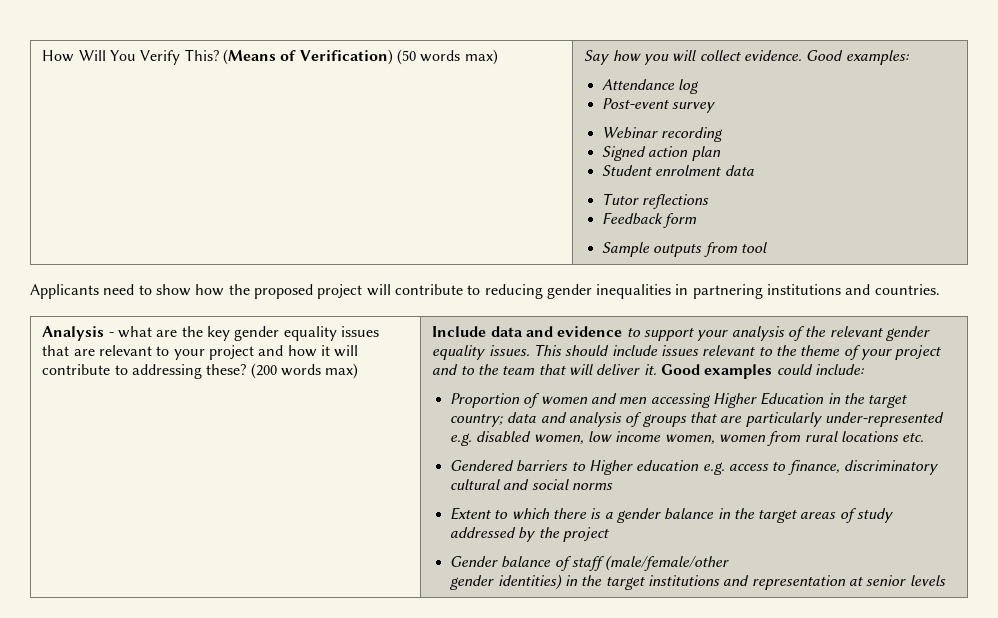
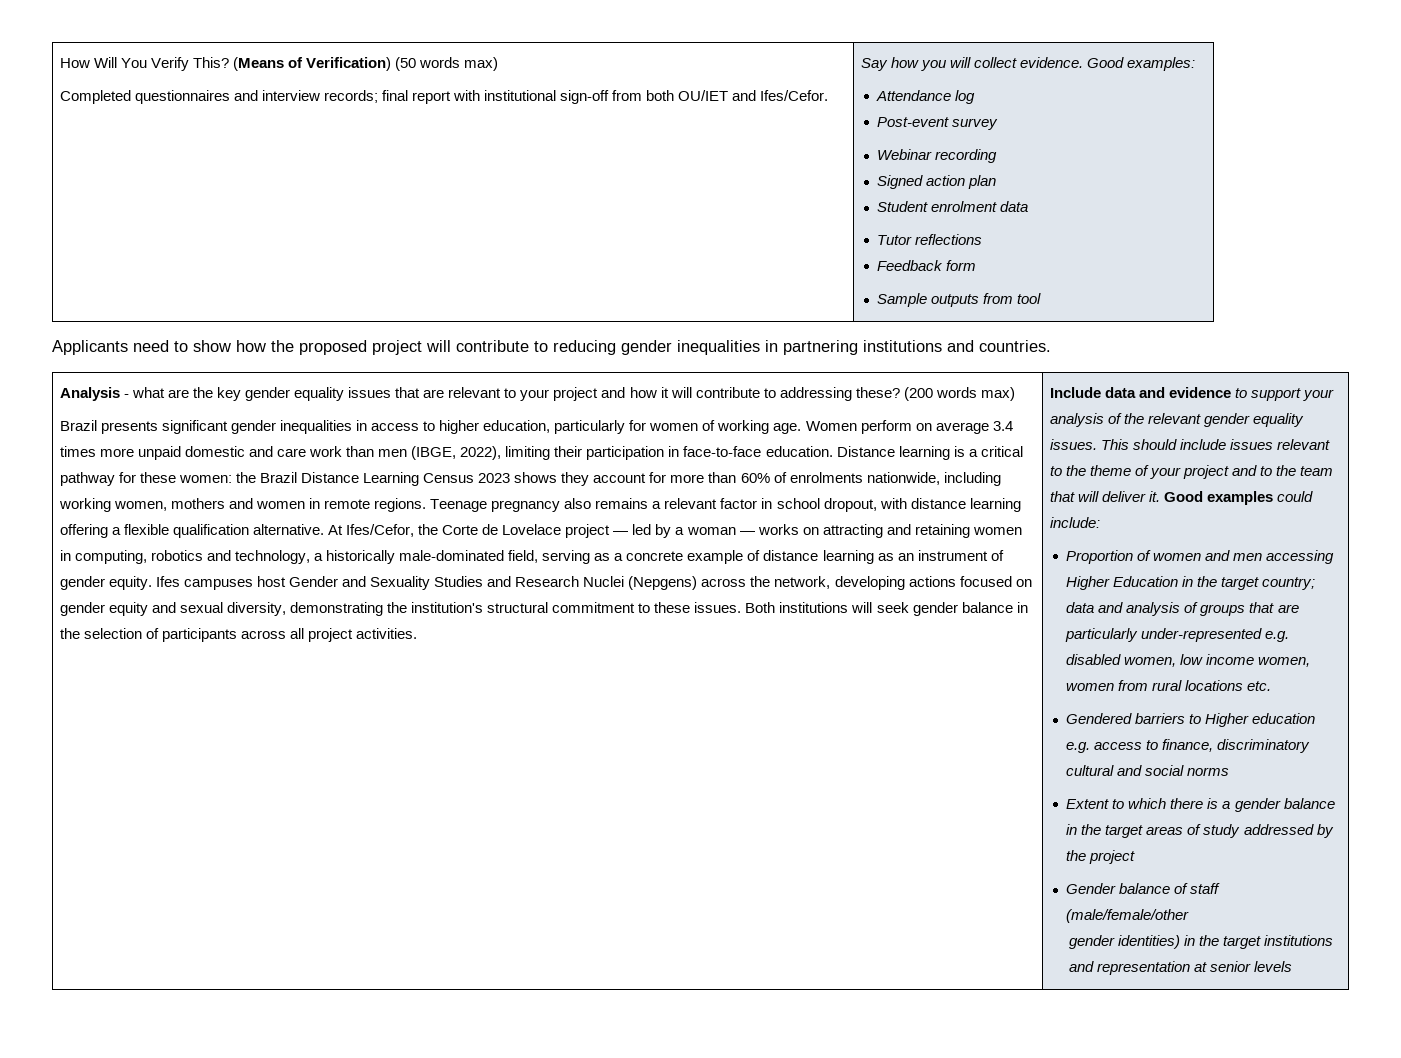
+ Completed questionnaires and interview records; final report with institutional sign-off from both OU/IET and Ifes/Cefor.
+ Brazil presents significant gender inequalities in access to higher education, particularly for women of working age. Women perform on average 3.4 times more unpaid domestic and care work than men (IBGE, 2022), limiting their participation in face-to-face education. Distance learning is a critical pathway for these women: the Brazil Distance Learning Census 2023 shows they account for more than 60% of enrolments nationwide, including working women, mothers and women in remote regions. Teenage pregnancy also remains a relevant factor in school dropout, with distance learning offering a flexible qualification alternative. At Ifes/Cefor, the Corte de Lovelace project — led by a woman — works on attracting and retaining women in computing, robotics and technology, a historically male-dominated field, serving as a concrete example of distance learning as an instrument of gender equity. Ifes campuses host Gender and Sexuality Studies and Research Nuclei (Nepgens) across the network, developing actions focused on gender equity and sexual diversity, demonstrating the institution's structural commitment to these issues. Both institutions will seek gender balance in the selection of participants across all project activities.

